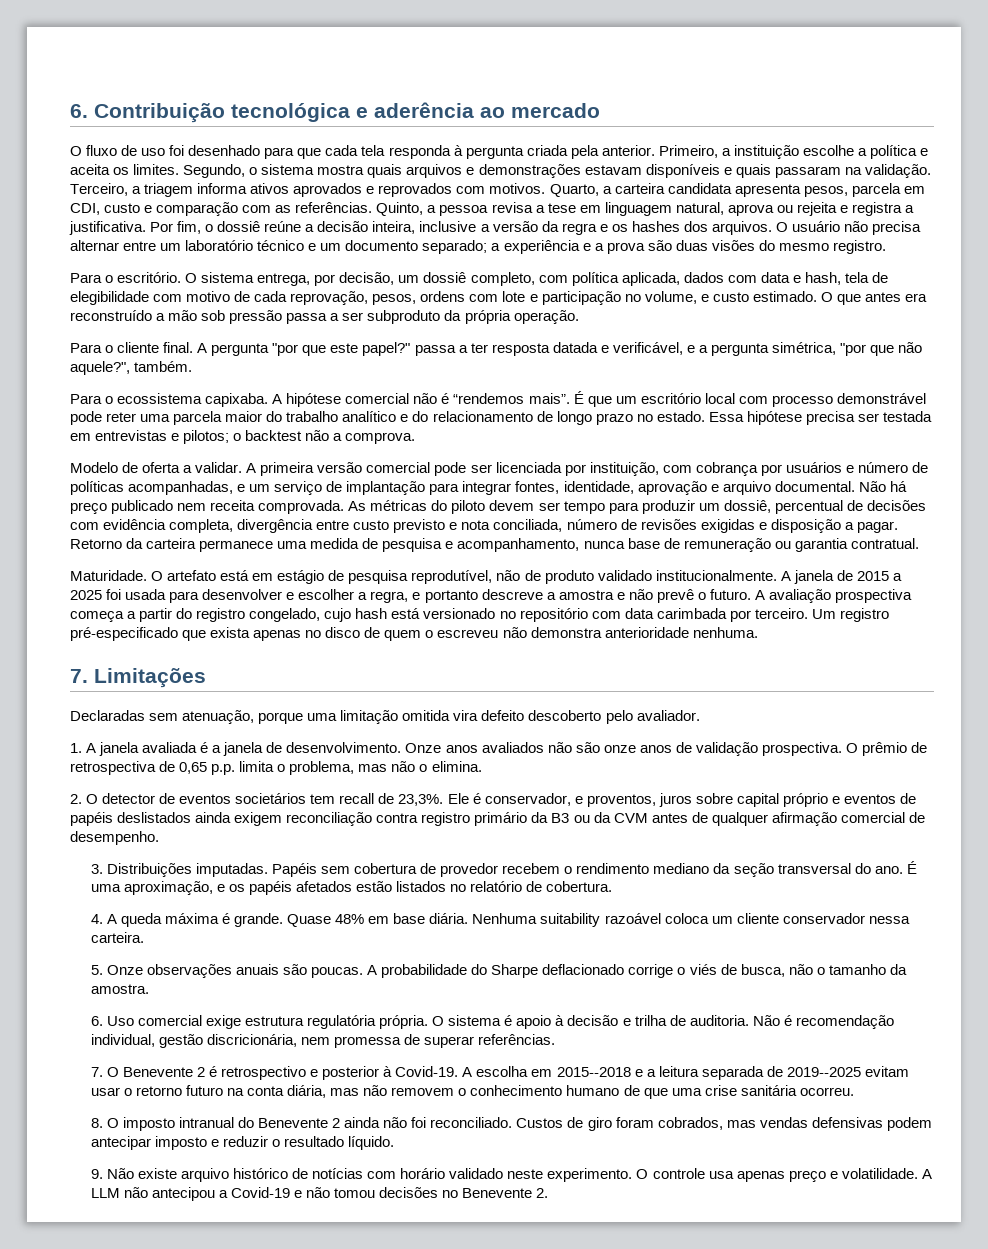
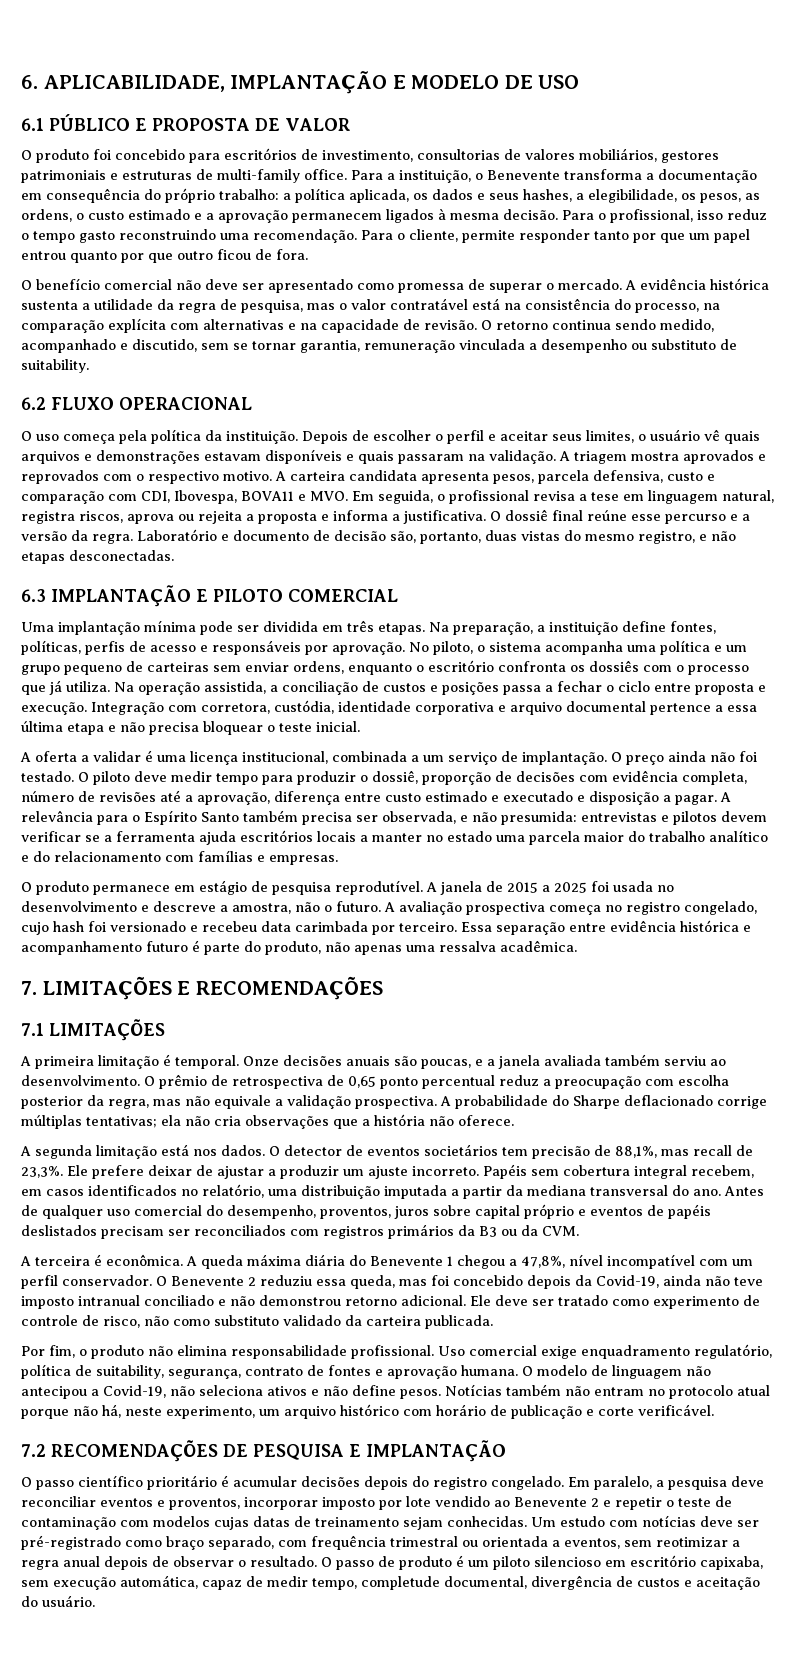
- 6. Contribuição tecnológica e aderência ao mercado
- O fluxo de uso foi desenhado para que cada tela responda à pergunta criada pela anterior. Primeiro, a instituição escolhe a política e aceita os limites. Segundo, o sistema mostra quais arquivos e demonstrações estavam disponíveis e quais passaram na validação.
+ 6. APLICABILIDADE, IMPLANTAÇÃO E MODELO DE USO
+ 6.1 PÚBLICO E PROPOSTA DE VALOR
+ O produto foi concebido para escritórios de investimento, consultorias de valores mobiliários, gestores patrimoniais e estruturas de multi-family office. Para a instituição, o Benevente transforma a documentação em consequência do próprio trabalho: a política aplicada, os dados e seus hashes, a elegibilidade, os pesos, as ordens, o custo estimado e a aprovação permanecem ligados à mesma decisão. Para o profissional, isso reduz o tempo gasto reconstruindo uma recomendação. Para o cliente, permite responder tanto por que um papel entrou quanto por que outro ficou de fora.
+ O benefício comercial não deve ser apresentado como promessa de superar o mercado. A evidência histórica sustenta a utilidade da regra de pesquisa, mas o valor contratável está na consistência do processo, na comparação explícita com alternativas e na capacidade de revisão. O retorno continua sendo medido, acompanhado e discutido, sem se tornar garantia, remuneração vinculada a desempenho ou substituto de suitability.
+ 6.2 FLUXO OPERACIONAL
+ O uso começa pela política da instituição. Depois de escolher o perfil e aceitar seus limites, o usuário vê quais arquivos e demonstrações estavam disponíveis e quais passaram na validação.
- Terceiro, a triagem informa ativos aprovados e reprovados com motivos. Quarto, a carteira candidata apresenta pesos, parcela em CDI, custo e comparação com as referências. Quinto, a pessoa revisa a tese em linguagem natural, aprova ou rejeita e registra a justificativa. Por fim, o dossiê reúne a decisão inteira, inclusive a versão da regra e os hashes dos arquivos. O usuário não precisa alternar entre um laboratório técnico e um documento separado; a experiência e a prova são duas visões do mesmo registro.
- Para o escritório. O sistema entrega, por decisão, um dossiê completo, com política aplicada, dados com data e hash, tela de elegibilidade com motivo de cada reprovação, pesos, ordens com lote e participação no volume, e custo estimado. O que antes era reconstruído a mão sob pressão passa a ser subproduto da própria operação.
- Para o cliente final. A pergunta "por que este papel?" passa a ter resposta datada e verificável, e a pergunta simétrica, "por que não aquele?", também.
- Para o ecossistema capixaba. A hipótese comercial não é “rendemos mais”. É que um escritório local com processo demonstrável pode reter uma parcela maior do trabalho analítico e do relacionamento de longo prazo no estado. Essa hipótese precisa ser testada em entrevistas e pilotos; o backtest não a comprova.
- Modelo de oferta a validar. A primeira versão comercial pode ser licenciada por instituição, com cobrança por usuários e número de políticas acompanhadas, e um serviço de implantação para integrar fontes, identidade, aprovação e arquivo documental. Não há preço publicado nem receita comprovada. As métricas do piloto devem ser tempo para produzir um dossiê, percentual de decisões com evidência completa, divergência entre custo previsto e nota conciliada, número de revisões exigidas e disposição a pagar. Retorno da carteira permanece uma medida de pesquisa e acompanhamento, nunca base de remuneração ou garantia contratual.
- Maturidade. O artefato está em estágio de pesquisa reprodutível, não de produto validado institucionalmente.
+ A triagem mostra aprovados e reprovados com o respectivo motivo. A carteira candidata apresenta pesos, parcela defensiva, custo e comparação com CDI, Ibovespa, BOVA11 e MVO. Em seguida, o profissional revisa a tese em linguagem natural, registra riscos, aprova ou rejeita a proposta e informa a justificativa. O dossiê final reúne esse percurso e a versão da regra. Laboratório e documento de decisão são, portanto, duas vistas do mesmo registro, e não etapas desconectadas.
+ 6.3 IMPLANTAÇÃO E PILOTO COMERCIAL
+ Uma implantação mínima pode ser dividida em três etapas. Na preparação, a instituição define fontes, políticas, perfis de acesso e responsáveis por aprovação. No piloto, o sistema acompanha uma política e um grupo pequeno de carteiras sem enviar ordens, enquanto o escritório confronta os dossiês com o processo que já utiliza. Na operação assistida, a conciliação de custos e posições passa a fechar o ciclo entre proposta e execução. Integração com corretora, custódia, identidade corporativa e arquivo documental pertence a essa última etapa e não precisa bloquear o teste inicial.
+ A oferta a validar é uma licença institucional, combinada a um serviço de implantação. O preço ainda não foi testado. O piloto deve medir tempo para produzir o dossiê, proporção de decisões com evidência completa, número de revisões até a aprovação, diferença entre custo estimado e executado e disposição a pagar. A relevância para o Espírito Santo também precisa ser observada, e não presumida: entrevistas e pilotos devem verificar se a ferramenta ajuda escritórios locais a manter no estado uma parcela maior do trabalho analítico e do relacionamento com famílias e empresas.
+ O produto permanece em estágio de pesquisa reprodutível.
- A janela de 2015 a 2025 foi usada para desenvolver e escolher a regra, e portanto descreve a amostra e não prevê o futuro.
+ A janela de 2015 a 2025 foi usada no desenvolvimento e descreve a amostra, não o futuro.
- A avaliação prospectiva começa a partir do registro congelado, cujo hash está versionado no repositório com data carimbada por terceiro. Um registro pré-especificado que exista apenas no disco de quem o escreveu não demonstra anterioridade nenhuma.
- 7. Limitações
- Declaradas sem atenuação, porque uma limitação omitida vira defeito descoberto pelo avaliador.
- 1. A janela avaliada é a janela de desenvolvimento. Onze anos avaliados não são onze anos de validação prospectiva.
+ A avaliação prospectiva começa no registro congelado, cujo hash foi versionado e recebeu data carimbada por terceiro. Essa separação entre evidência histórica e acompanhamento futuro é parte do produto, não apenas uma ressalva acadêmica.
+ 7. LIMITAÇÕES E RECOMENDAÇÕES
+ 7.1 LIMITAÇÕES
+ A primeira limitação é temporal. Onze decisões anuais são poucas, e a janela avaliada também serviu ao desenvolvimento.
- O prêmio de retrospectiva de 0,65 p.p. limita o problema, mas não o elimina.
- 2. O detector de eventos societários tem recall de 23,3%. Ele é conservador, e proventos, juros sobre capital próprio e eventos de papéis deslistados ainda exigem reconciliação contra registro primário da B3 ou da CVM antes de qualquer afirmação comercial de desempenho.
- 3. Distribuições imputadas. Papéis sem cobertura de provedor recebem o rendimento mediano da seção transversal do ano. É uma aproximação, e os papéis afetados estão listados no relatório de cobertura.
- 4. A queda máxima é grande. Quase 48% em base diária. Nenhuma suitability razoável coloca um cliente conservador nessa carteira.
- 5. Onze observações anuais são poucas. A probabilidade do Sharpe deflacionado corrige o viés de busca, não o tamanho da amostra.
- 6. Uso comercial exige estrutura regulatória própria. O sistema é apoio à decisão e trilha de auditoria. Não é recomendação individual, gestão discricionária, nem promessa de superar referências.
- 7. O Benevente 2 é retrospectivo e posterior à Covid-19. A escolha em 2015--2018 e a leitura separada de 2019--2025 evitam usar o retorno futuro na conta diária, mas não removem o conhecimento humano de que uma crise sanitária ocorreu.
- 8. O imposto intranual do Benevente 2 ainda não foi reconciliado. Custos de giro foram cobrados, mas vendas defensivas podem antecipar imposto e reduzir o resultado líquido.
- 9. Não existe arquivo histórico de notícias com horário validado neste experimento. O controle usa apenas preço e volatilidade. A LLM não antecipou a Covid-19 e não tomou decisões no Benevente 2.
+ O prêmio de retrospectiva de 0,65 ponto percentual reduz a preocupação com escolha posterior da regra, mas não equivale a validação prospectiva. A probabilidade do Sharpe deflacionado corrige múltiplas tentativas; ela não cria observações que a história não oferece.
+ A segunda limitação está nos dados. O detector de eventos societários tem precisão de 88,1%, mas recall de 23,3%. Ele prefere deixar de ajustar a produzir um ajuste incorreto. Papéis sem cobertura integral recebem, em casos identificados no relatório, uma distribuição imputada a partir da mediana transversal do ano. Antes de qualquer uso comercial do desempenho, proventos, juros sobre capital próprio e eventos de papéis deslistados precisam ser reconciliados com registros primários da B3 ou da CVM.
+ A terceira é econômica. A queda máxima diária do Benevente 1 chegou a 47,8%, nível incompatível com um perfil conservador. O Benevente 2 reduziu essa queda, mas foi concebido depois da Covid-19, ainda não teve imposto intranual conciliado e não demonstrou retorno adicional. Ele deve ser tratado como experimento de controle de risco, não como substituto validado da carteira publicada.
+ Por fim, o produto não elimina responsabilidade profissional. Uso comercial exige enquadramento regulatório, política de suitability, segurança, contrato de fontes e aprovação humana. O modelo de linguagem não antecipou a Covid-19, não seleciona ativos e não define pesos. Notícias também não entram no protocolo atual porque não há, neste experimento, um arquivo histórico com horário de publicação e corte verificável.
+ 7.2 RECOMENDAÇÕES DE PESQUISA E IMPLANTAÇÃO
+ O passo científico prioritário é acumular decisões depois do registro congelado. Em paralelo, a pesquisa deve reconciliar eventos e proventos, incorporar imposto por lote vendido ao Benevente 2 e repetir o teste de contaminação com modelos cujas datas de treinamento sejam conhecidas. Um estudo com notícias deve ser pré-registrado como braço separado, com frequência trimestral ou orientada a eventos, sem reotimizar a regra anual depois de observar o resultado. O passo de produto é um piloto silencioso em escritório capixaba, sem execução automática, capaz de medir tempo, completude documental, divergência de custos e aceitação do usuário.

